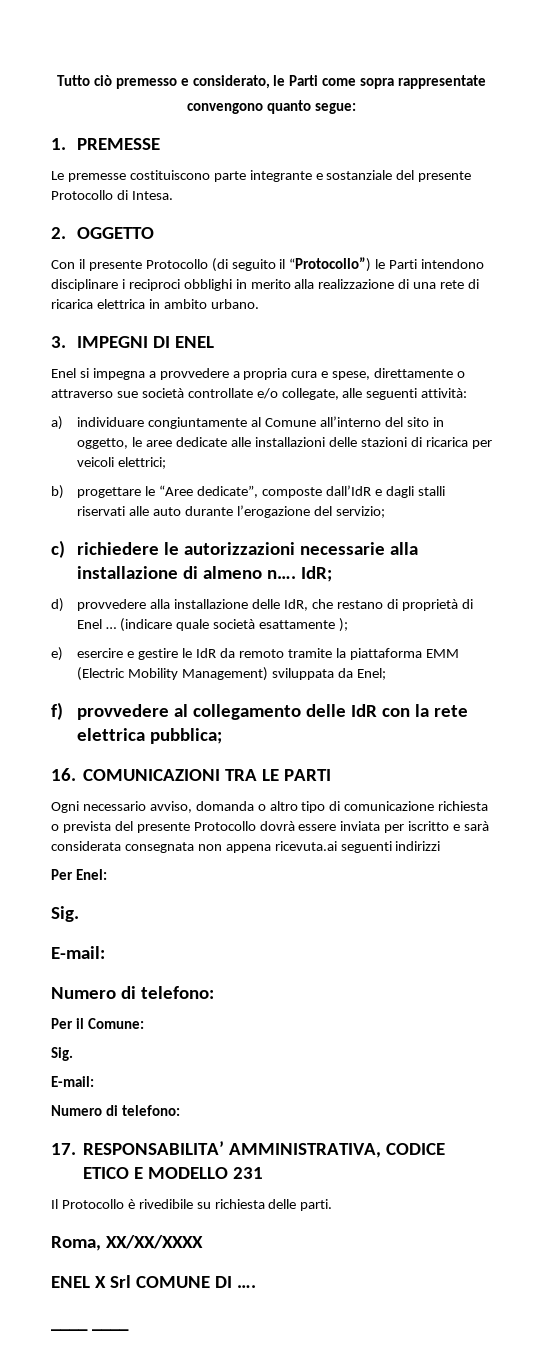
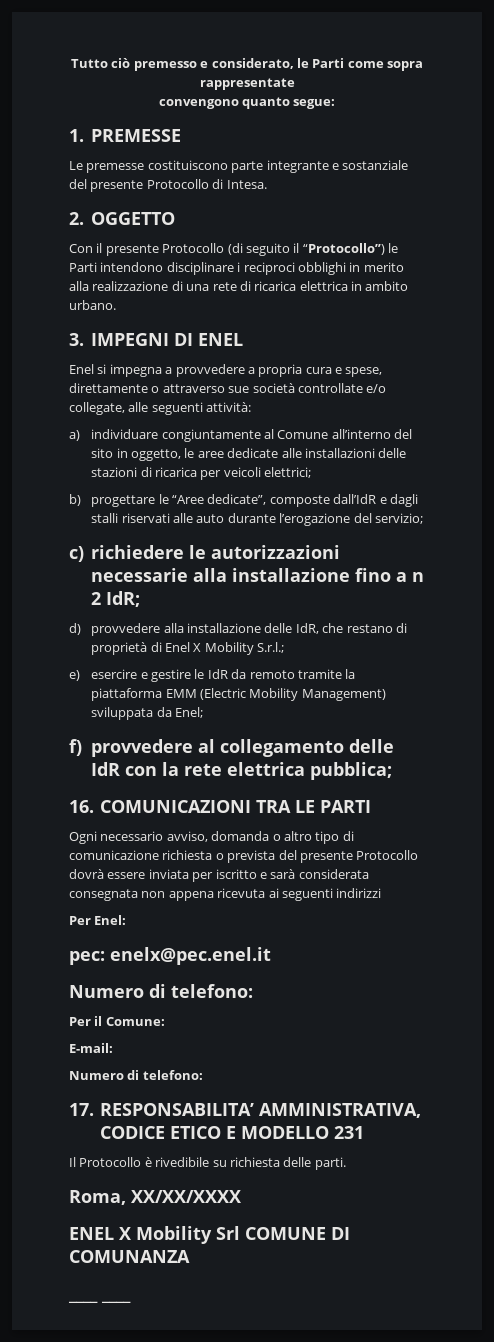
- c) richiedere le autorizzazioni necessarie alla installazione di almeno n…. IdR;
+ c) richiedere le autorizzazioni necessarie alla installazione fino a n 2 IdR;
- d) provvedere alla installazione delle IdR, che restano di proprietà di Enel … (indicare quale società esattamente );
+ d) provvedere alla installazione delle IdR, che restano di proprietà di Enel X Mobility S.r.l.;
- Ogni necessario avviso, domanda o altro tipo di comunicazione richiesta o prevista del presente Protocollo dovrà essere inviata per iscritto e sarà considerata consegnata non appena ricevuta.ai seguenti indirizzi
+ Ogni necessario avviso, domanda o altro tipo di comunicazione richiesta o prevista del presente Protocollo dovrà essere inviata per iscritto e sarà considerata consegnata non appena ricevuta ai seguenti indirizzi
  Per Enel:
- Sig.
- E-mail:
+ pec: enelx@pec.enel.it
  Per il Comune:
- Sig.
- ENEL X Srl COMUNE DI ….
+ ENEL X Mobility Srl COMUNE DI COMUNANZA

